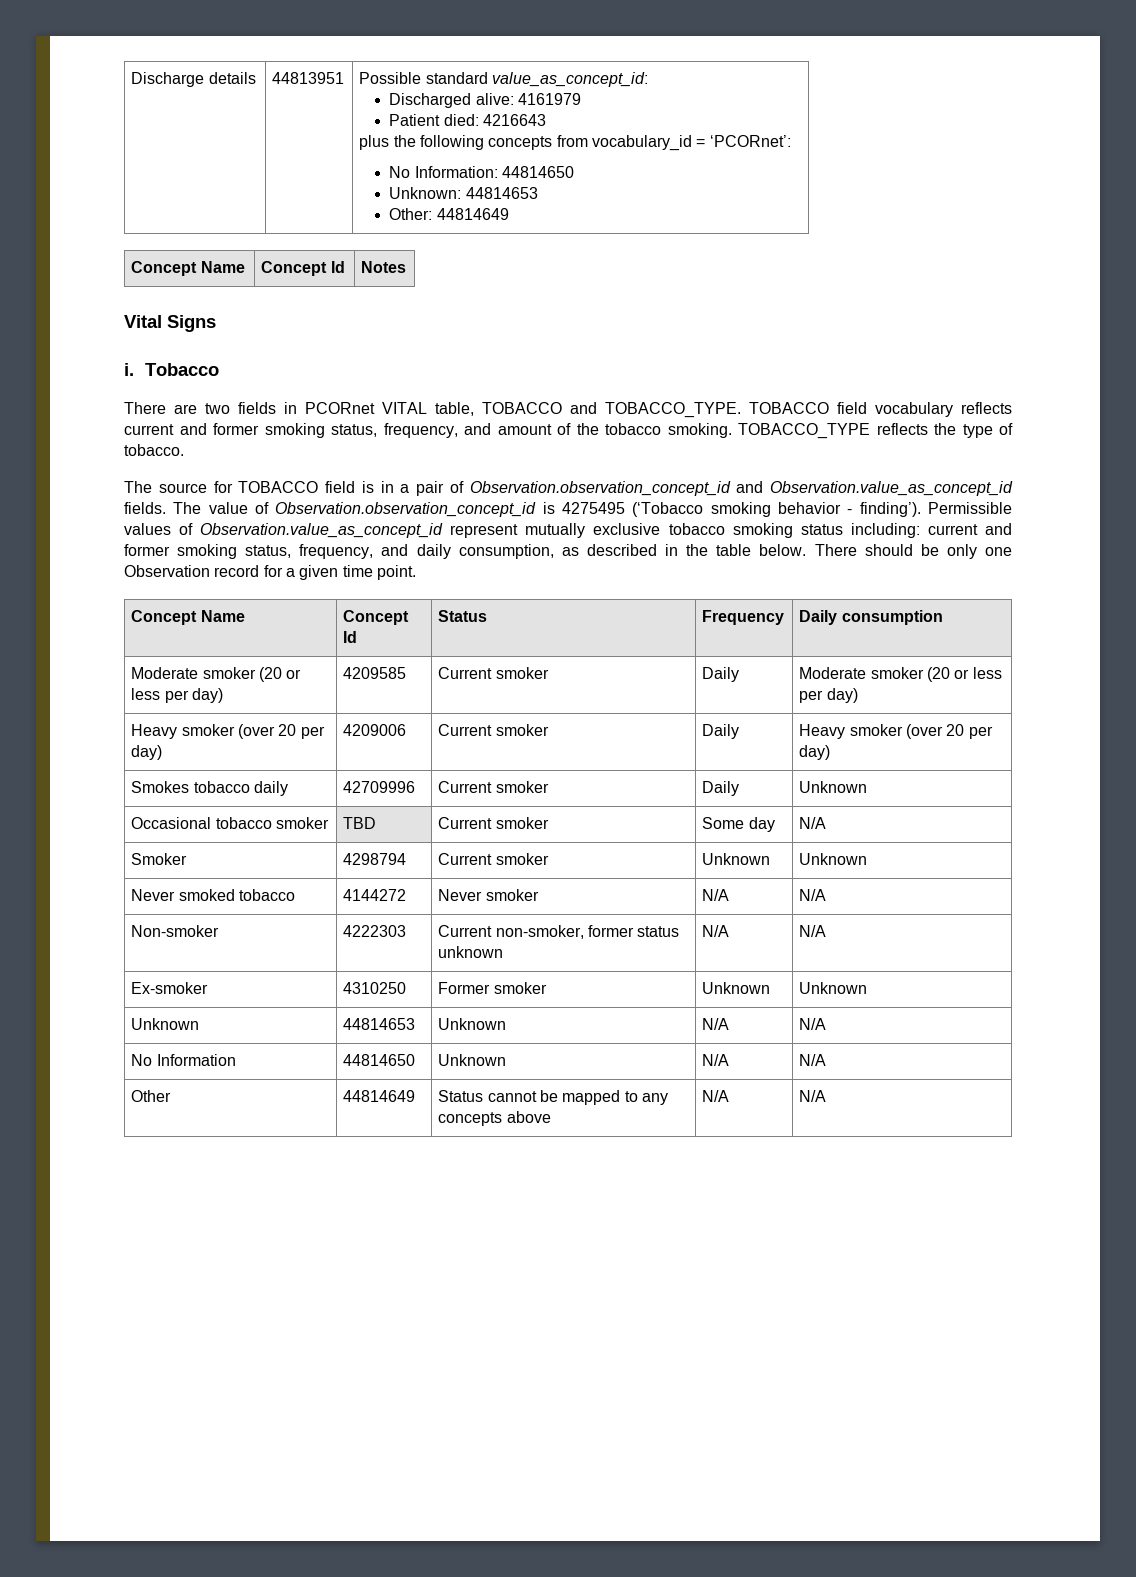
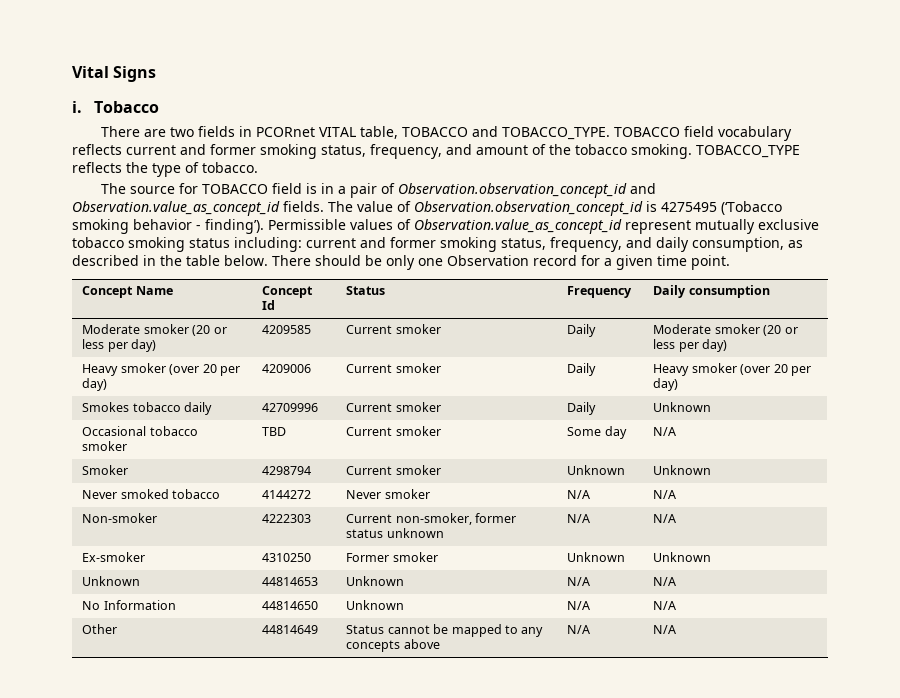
- Discharge details | 44813951 | Possible standard value_as_concept_id:
- Discharged alive: 4161979
- Patient died: 4216643
- plus the following concepts from vocabulary_id = ‘PCORnet’:
- No Information: 44814650
- Unknown: 44814653
- Other: 44814649
- Concept Name | Concept Id | Notes

